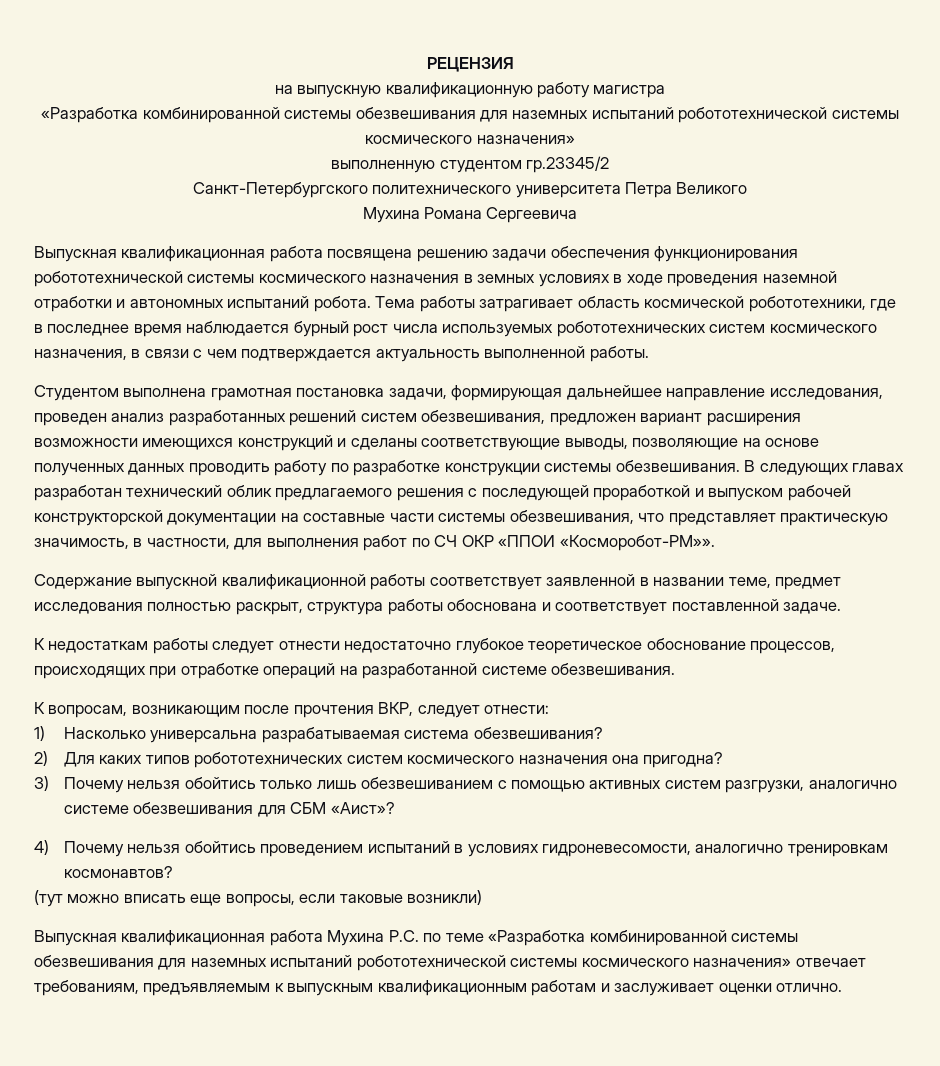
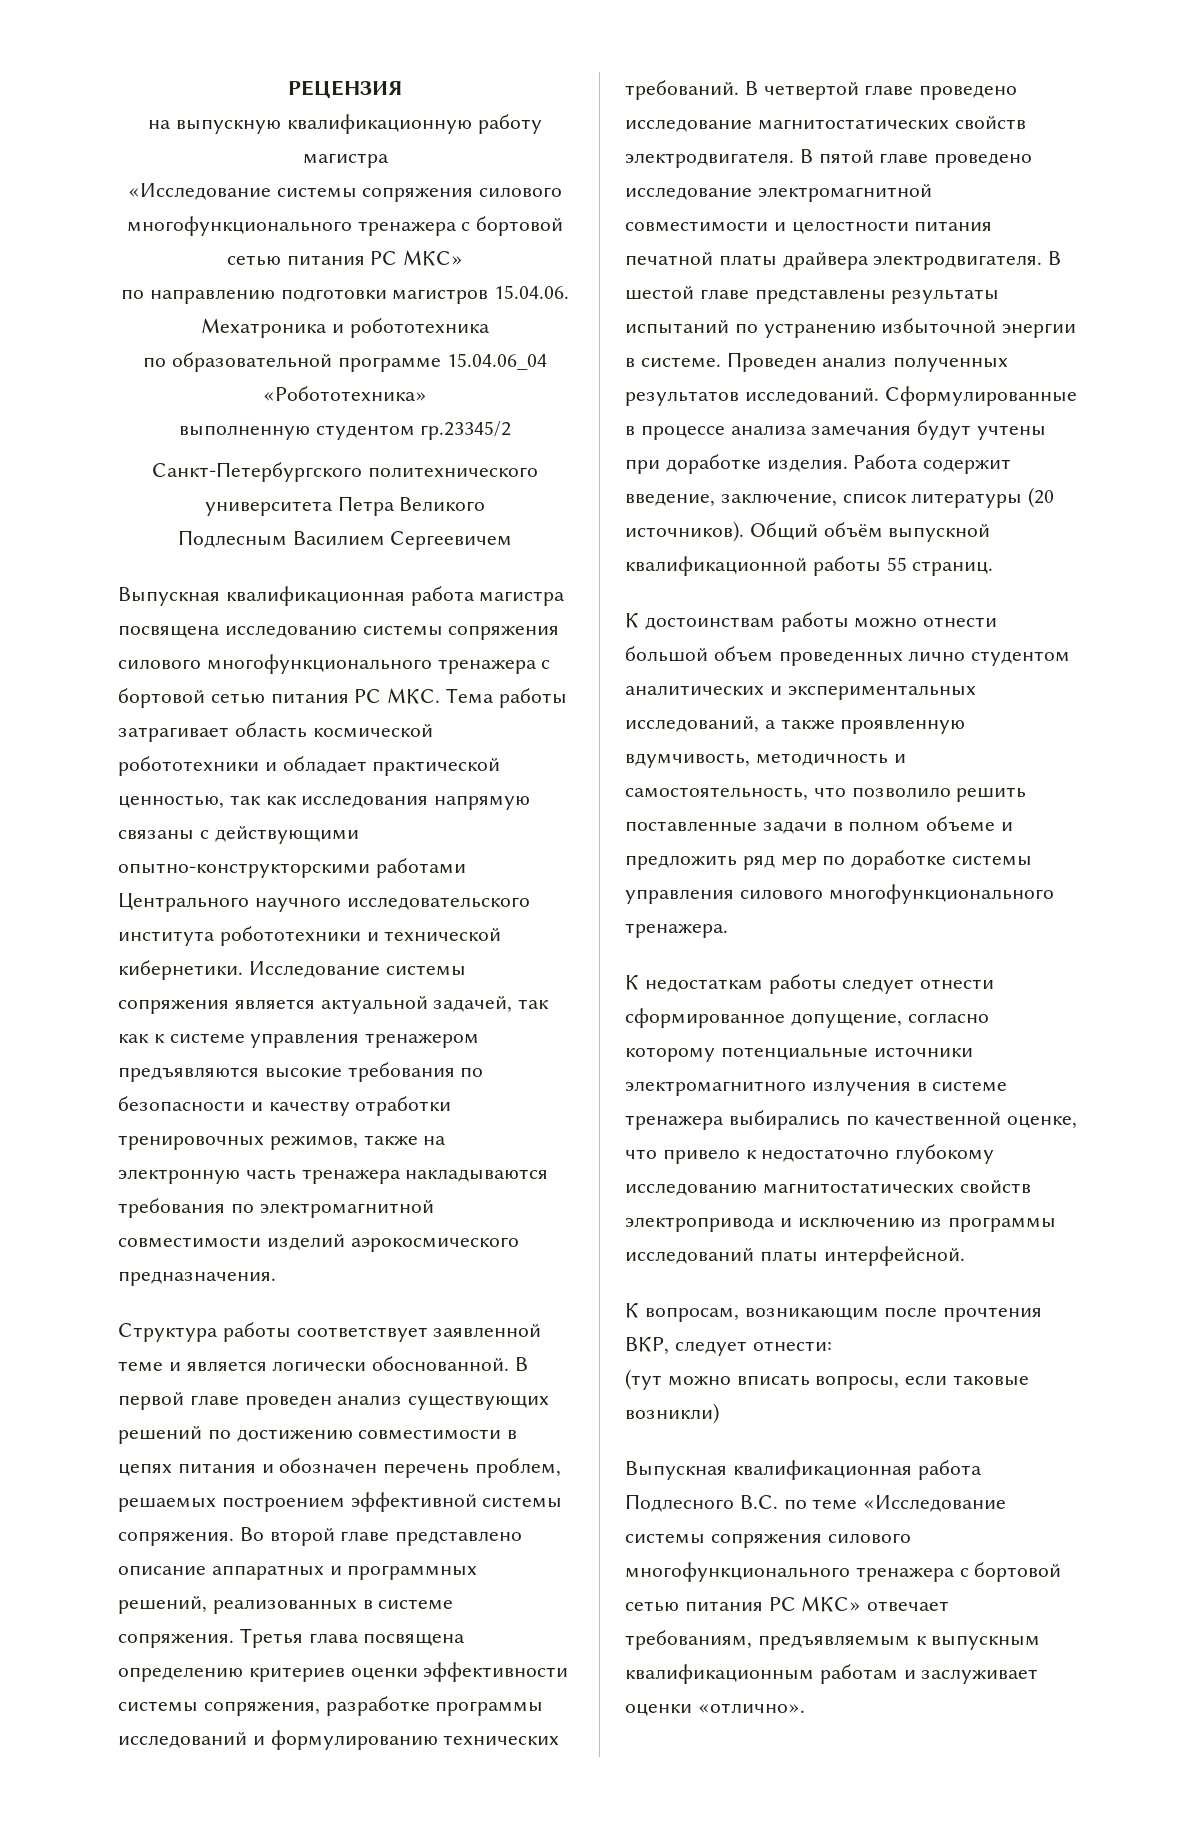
  на выпускную квалификационную работу магистра
- «Разработка комбинированной системы обезвешивания для наземных испытаний робототехнической системы космического назначения»
+ «Исследование системы сопряжения силового многофункционального тренажера с бортовой сетью питания РС МКС»
+ по направлению подготовки магистров 15.04.06. Мехатроника и робототехника
+ по образовательной программе 15.04.06_04 «Робототехника»
- Мухина Романа Сергеевича
- Выпускная квалификационная работа посвящена решению задачи обеспечения функционирования робототехнической системы космического назначения в земных условиях в ходе проведения наземной отработки и автономных испытаний робота. Тема работы затрагивает область космической робототехники, где в последнее время наблюдается бурный рост числа используемых робототехнических систем космического назначения, в связи с чем подтверждается актуальность выполненной работы.
- Студентом выполнена грамотная постановка задачи, формирующая дальнейшее направление исследования, проведен анализ разработанных решений систем обезвешивания, предложен вариант расширения возможности имеющихся конструкций и сделаны соответствующие выводы, позволяющие на основе полученных данных проводить работу по разработке конструкции системы обезвешивания. В следующих главах разработан технический облик предлагаемого решения с последующей проработкой и выпуском рабочей конструкторской документации на составные части системы обезвешивания, что представляет практическую значимость, в частности, для выполнения работ по СЧ ОКР «ППОИ «Косморобот-РМ»».
- Содержание выпускной квалификационной работы соответствует заявленной в названии теме, предмет исследования полностью раскрыт, структура работы обоснована и соответствует поставленной задаче.
+ Подлесным Василием Сергеевичем
+ Выпускная квалификационная работа магистра посвящена исследованию системы сопряжения силового многофункционального тренажера с бортовой сетью питания РС МКС. Тема работы затрагивает область космической робототехники и обладает практической ценностью, так как исследования напрямую связаны с действующими опытно-конструкторскими работами Центрального научного исследовательского института робототехники и технической кибернетики. Исследование системы сопряжения является актуальной задачей, так как к системе управления тренажером предъявляются высокие требования по безопасности и качеству отработки тренировочных режимов, также на электронную часть тренажера накладываются требования по электромагнитной совместимости изделий аэрокосмического предназначения.
+ Структура работы соответствует заявленной теме и является логически обоснованной. В первой главе проведен анализ существующих решений по достижению совместимости в цепях питания и обозначен перечень проблем, решаемых построением эффективной системы сопряжения. Во второй главе представлено описание аппаратных и программных решений, реализованных в системе сопряжения. Третья глава посвящена определению критериев оценки эффективности системы сопряжения, разработке программы исследований и формулированию технических требований. В четвертой главе проведено исследование магнитостатических свойств электродвигателя. В пятой главе проведено исследование электромагнитной совместимости и целостности питания печатной платы драйвера электродвигателя. В шестой главе представлены результаты испытаний по устранению избыточной энергии в системе. Проведен анализ полученных результатов исследований. Сформулированные в процессе анализа замечания будут учтены при доработке изделия. Работа содержит введение, заключение, список литературы (20 источников). Общий объём выпускной квалификационной работы 55 страниц.
+ К достоинствам работы можно отнести большой объем проведенных лично студентом аналитических и экспериментальных исследований, а также проявленную вдумчивость, методичность и самостоятельность, что позволило решить поставленные задачи в полном объеме и предложить ряд мер по доработке системы управления силового многофункционального тренажера.
- К недостаткам работы следует отнести недостаточно глубокое теоретическое обоснование процессов, происходящих при отработке операций на разработанной системе обезвешивания.
+ К недостаткам работы следует отнести сформированное допущение, согласно которому потенциальные источники электромагнитного излучения в системе тренажера выбирались по качественной оценке, что привело к недостаточно глубокому исследованию магнитостатических свойств электропривода и исключению из программы исследований платы интерфейсной.
- 1) Насколько универсальна разрабатываемая система обезвешивания?
- 2) Для каких типов робототехнических систем космического назначения она пригодна?
- 3) Почему нельзя обойтись только лишь обезвешиванием с помощью активных систем разгрузки, аналогично системе обезвешивания для СБМ «Аист»?
- 4) Почему нельзя обойтись проведением испытаний в условиях гидроневесомости, аналогично тренировкам космонавтов?
- (тут можно вписать еще вопросы, если таковые возникли)
+ (тут можно вписать вопросы, если таковые возникли)
- Выпускная квалификационная работа Мухина Р.С. по теме «Разработка комбинированной системы обезвешивания для наземных испытаний робототехнической системы космического назначения» отвечает требованиям, предъявляемым к выпускным квалификационным работам и заслуживает оценки отлично.
+ Выпускная квалификационная работа Подлесного В.С. по теме «Исследование системы сопряжения силового многофункционального тренажера с бортовой сетью питания РС МКС» отвечает требованиям, предъявляемым к выпускным квалификационным работам и заслуживает оценки «отлично».

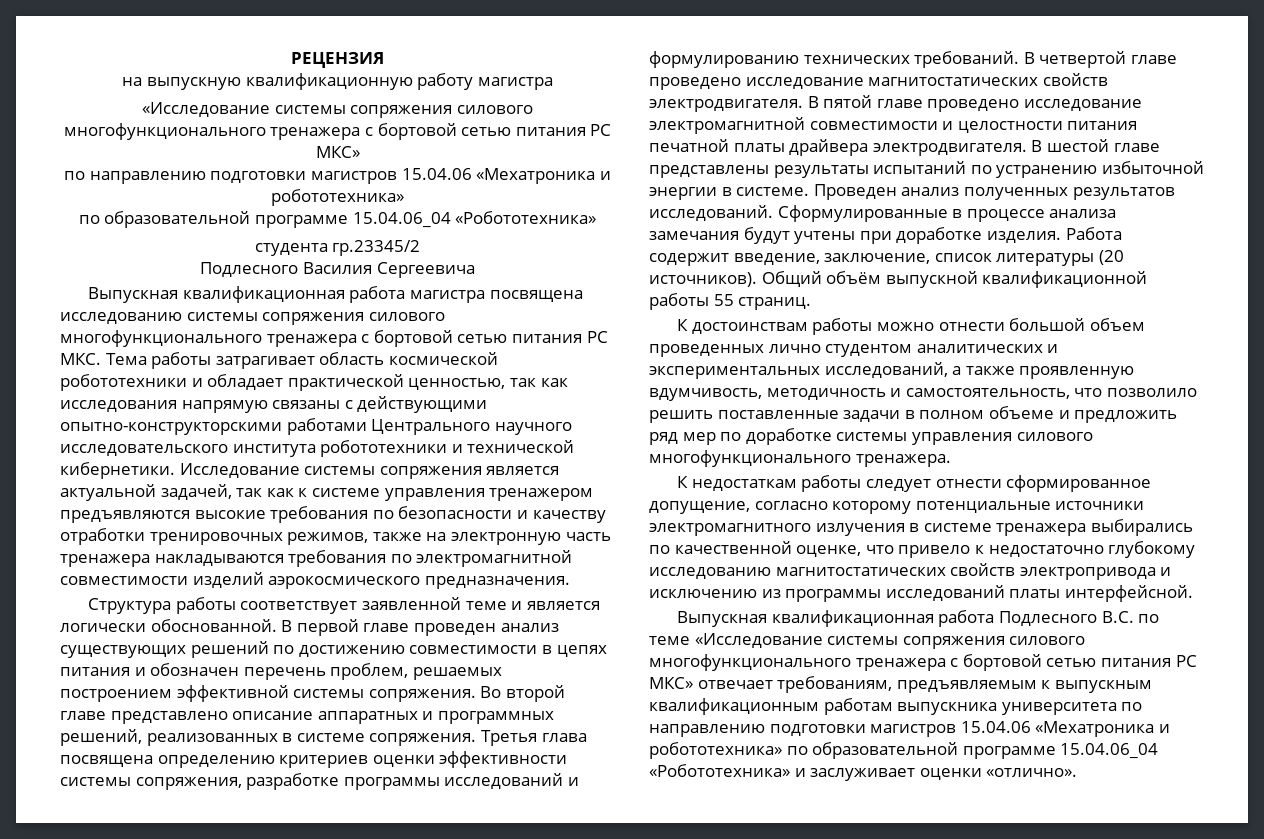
  на выпускную квалификационную работу магистра
  «Исследование системы сопряжения силового многофункционального тренажера с бортовой сетью питания РС МКС»
- по направлению подготовки магистров 15.04.06. Мехатроника и робототехника
+ по направлению подготовки магистров 15.04.06 «Мехатроника и робототехника»
- выполненную студентом гр.23345/2
+ студента гр.23345/2
- Санкт-Петербургского политехнического университета Петра Великого
- Подлесным Василием Сергеевичем
+ Подлесного Василия Сергеевича
- К вопросам, возникающим после прочтения ВКР, следует отнести:
- (тут можно вписать вопросы, если таковые возникли)
- Выпускная квалификационная работа Подлесного В.С. по теме «Исследование системы сопряжения силового многофункционального тренажера с бортовой сетью питания РС МКС» отвечает требованиям, предъявляемым к выпускным квалификационным работам и заслуживает оценки «отлично».
+ Выпускная квалификационная работа Подлесного В.С. по теме «Исследование системы сопряжения силового многофункционального тренажера с бортовой сетью питания РС МКС» отвечает требованиям, предъявляемым к выпускным квалификационным работам выпускника университета по направлению подготовки магистров 15.04.06 «Мехатроника и робототехника» по образовательной программе 15.04.06_04 «Робототехника» и заслуживает оценки «отлично».

